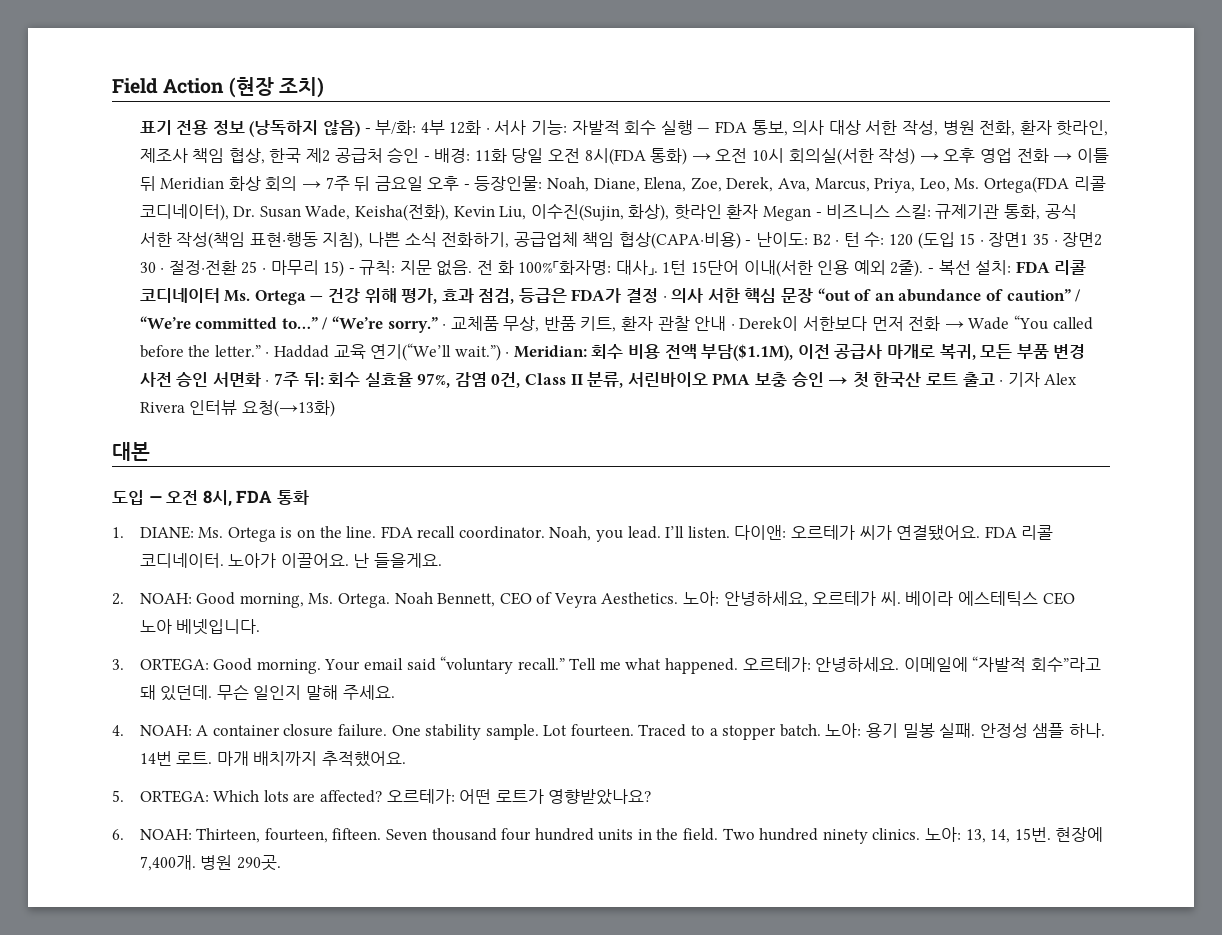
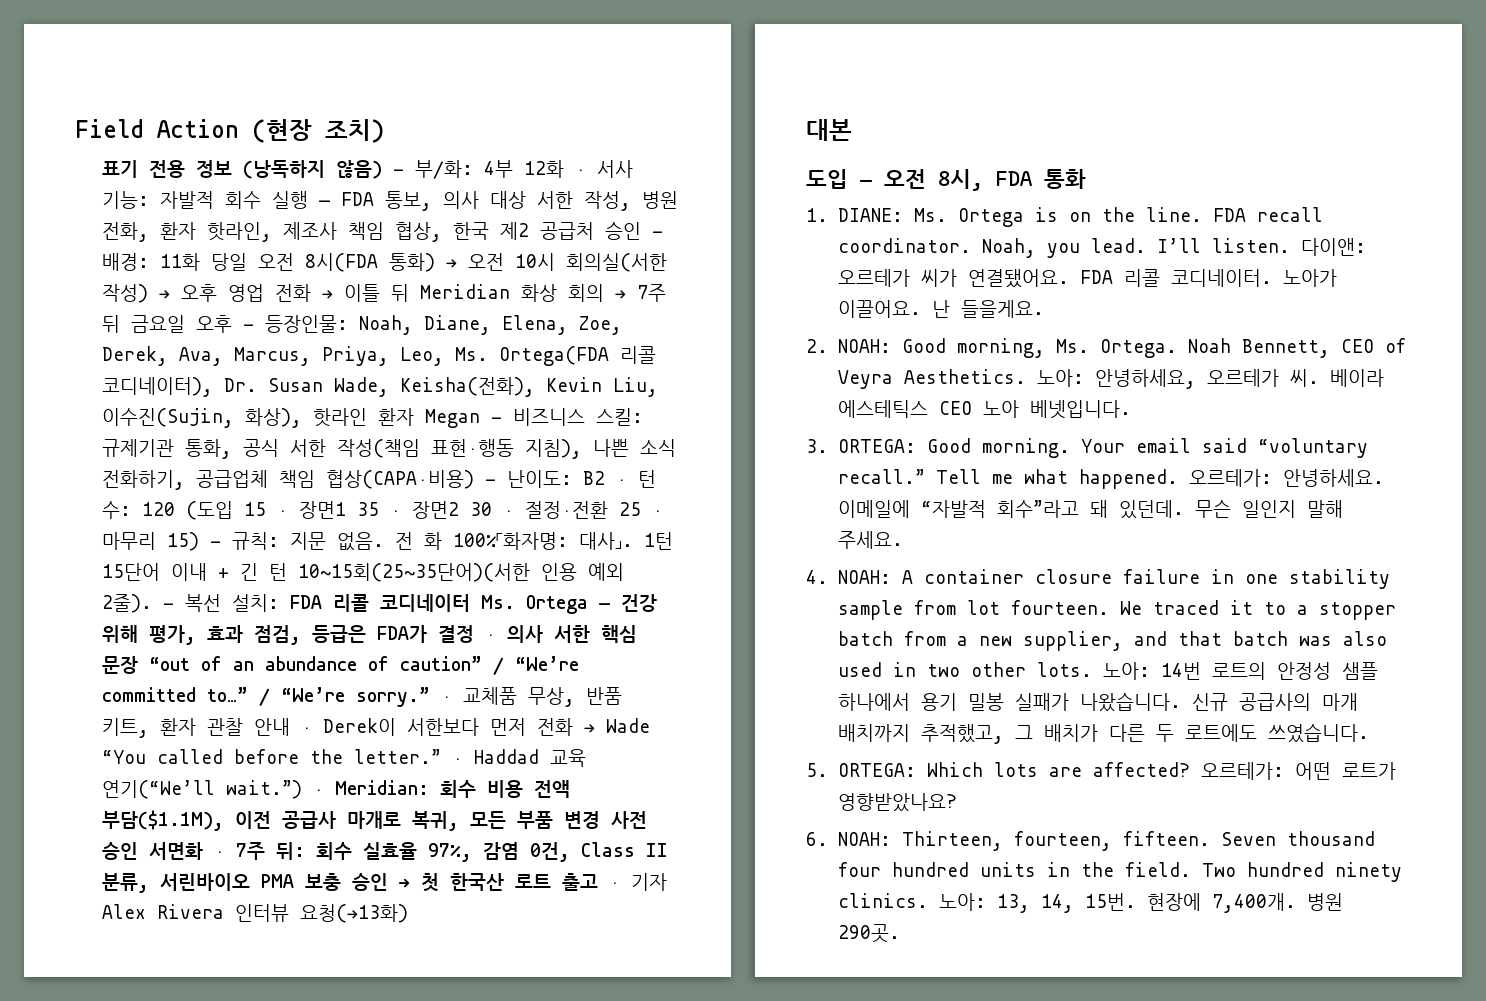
- 1턴 15단어 이내(서한 인용 예외 2줄).
+ 1턴 15단어 이내 + 긴 턴 10~15회(25~35단어)(서한 인용 예외 2줄).
- 4. NOAH: A container closure failure. One stability sample. Lot fourteen. Traced to a stopper batch. 노아: 용기 밀봉 실패. 안정성 샘플 하나. 14번 로트. 마개 배치까지 추적했어요.
+ 4. NOAH: A container closure failure in one stability sample from lot fourteen. We traced it to a stopper batch from a new supplier, and that batch was also used in two other lots. 노아: 14번 로트의 안정성 샘플 하나에서 용기 밀봉 실패가 나왔습니다. 신규 공급사의 마개 배치까지 추적했고, 그 배치가 다른 두 로트에도 쓰였습니다.

